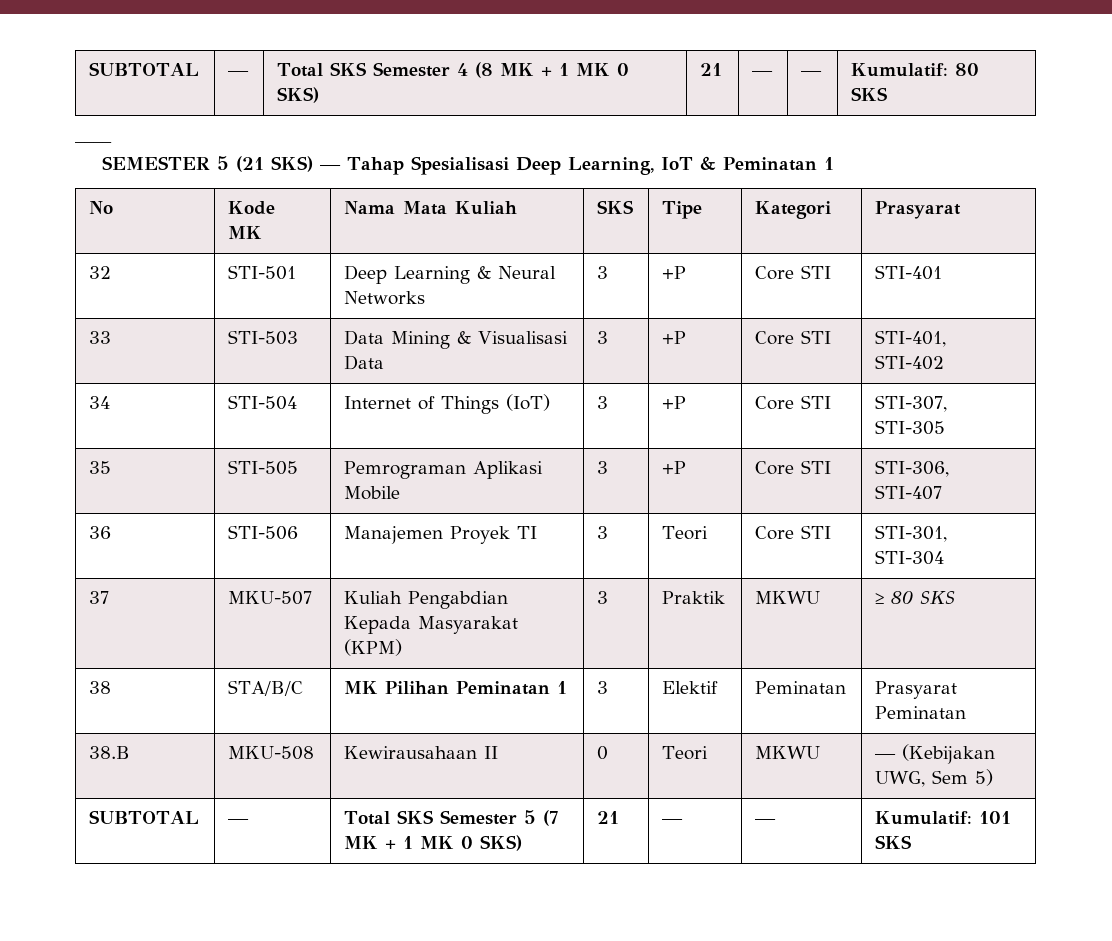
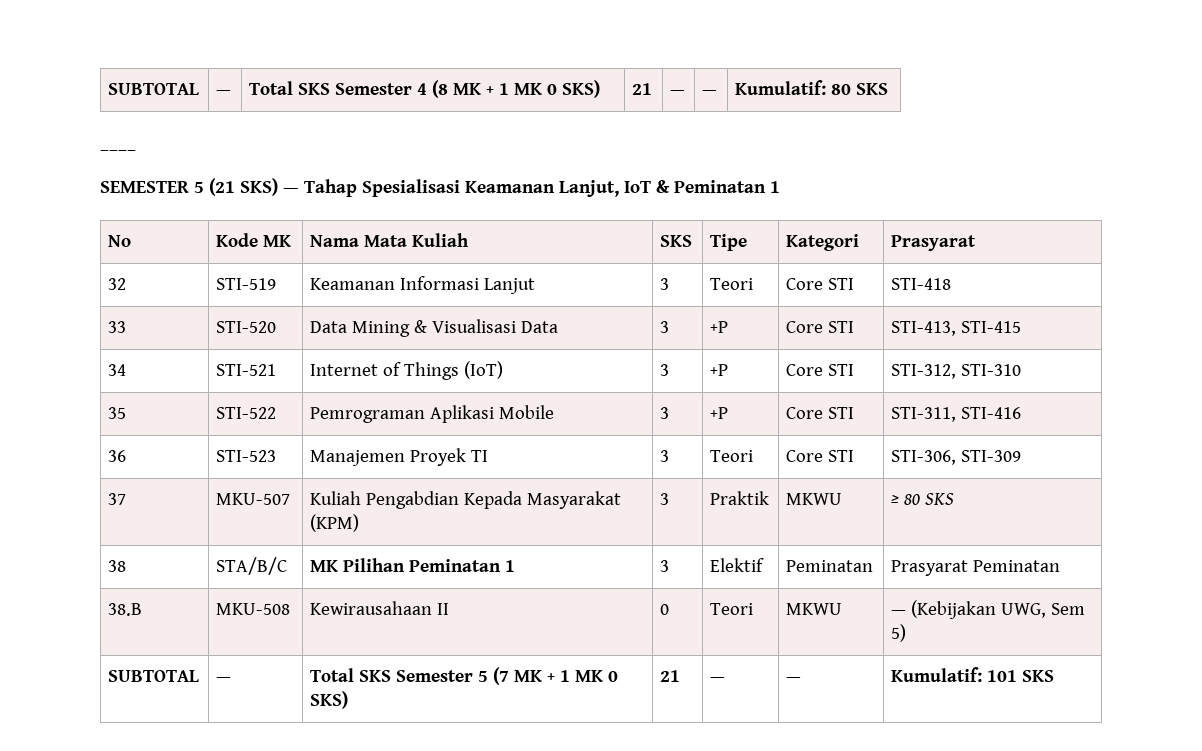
- SEMESTER 5 (21 SKS) — Tahap Spesialisasi Deep Learning, IoT & Peminatan 1
+ SEMESTER 5 (21 SKS) — Tahap Spesialisasi Keamanan Lanjut, IoT & Peminatan 1
- 32 | STI-501 | Deep Learning & Neural Networks | 3 | +P | Core STI | STI-401
+ 32 | STI-519 | Keamanan Informasi Lanjut | 3 | Teori | Core STI | STI-418
- 33 | STI-503 | Data Mining & Visualisasi Data | 3 | +P | Core STI | STI-401, STI-402
+ 33 | STI-520 | Data Mining & Visualisasi Data | 3 | +P | Core STI | STI-413, STI-415
- 34 | STI-504 | Internet of Things (IoT) | 3 | +P | Core STI | STI-307, STI-305
+ 34 | STI-521 | Internet of Things (IoT) | 3 | +P | Core STI | STI-312, STI-310
- 35 | STI-505 | Pemrograman Aplikasi Mobile | 3 | +P | Core STI | STI-306, STI-407
+ 35 | STI-522 | Pemrograman Aplikasi Mobile | 3 | +P | Core STI | STI-311, STI-416
- 36 | STI-506 | Manajemen Proyek TI | 3 | Teori | Core STI | STI-301, STI-304
+ 36 | STI-523 | Manajemen Proyek TI | 3 | Teori | Core STI | STI-306, STI-309

